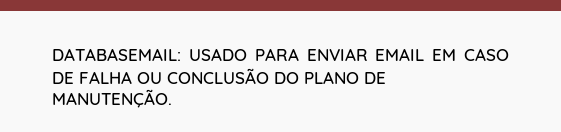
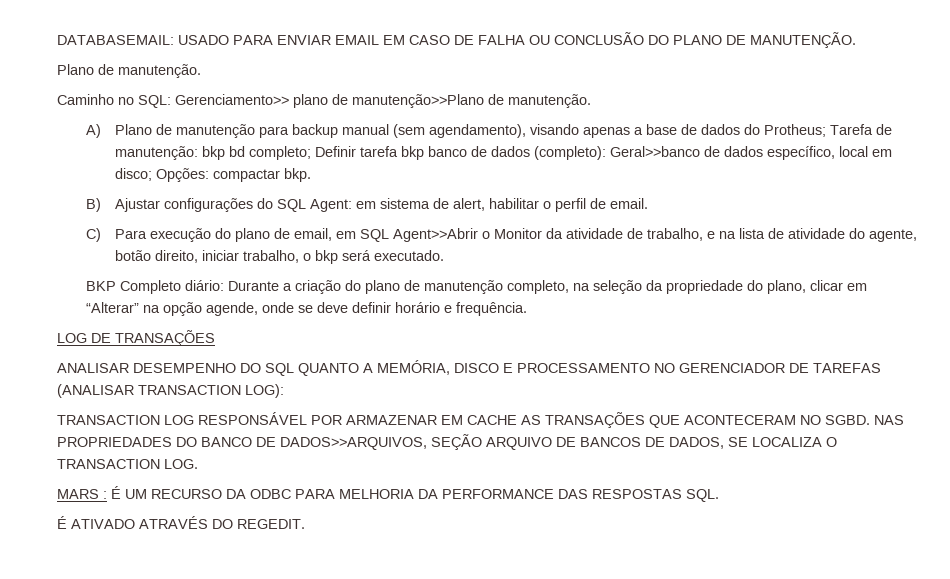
+ Plano de manutenção.
+ Caminho no SQL: Gerenciamento>> plano de manutenção>>Plano de manutenção.
+ A) Plano de manutenção para backup manual (sem agendamento), visando apenas a base de dados do Protheus; Tarefa de manutenção: bkp bd completo; Definir tarefa bkp banco de dados (completo): Geral>>banco de dados específico, local em disco; Opções: compactar bkp.
+ B) Ajustar configurações do SQL Agent: em sistema de alert, habilitar o perfil de email.
+ C) Para execução do plano de email, em SQL Agent>>Abrir o Monitor da atividade de trabalho, e na lista de atividade do agente, botão direito, iniciar trabalho, o bkp será executado.
+ BKP Completo diário: Durante a criação do plano de manutenção completo, na seleção da propriedade do plano, clicar em “Alterar” na opção agende, onde se deve definir horário e frequência.
+ LOG DE TRANSAÇÕES
+ ANALISAR DESEMPENHO DO SQL QUANTO A MEMÓRIA, DISCO E PROCESSAMENTO NO GERENCIADOR DE TAREFAS (ANALISAR TRANSACTION LOG):
+ TRANSACTION LOG RESPONSÁVEL POR ARMAZENAR EM CACHE AS TRANSAÇÕES QUE ACONTECERAM NO SGBD. NAS PROPRIEDADES DO BANCO DE DADOS>>ARQUIVOS, SEÇÃO ARQUIVO DE BANCOS DE DADOS, SE LOCALIZA O TRANSACTION LOG.
+ MARS : É UM RECURSO DA ODBC PARA MELHORIA DA PERFORMANCE DAS RESPOSTAS SQL.
+ É ATIVADO ATRAVÉS DO REGEDIT.

